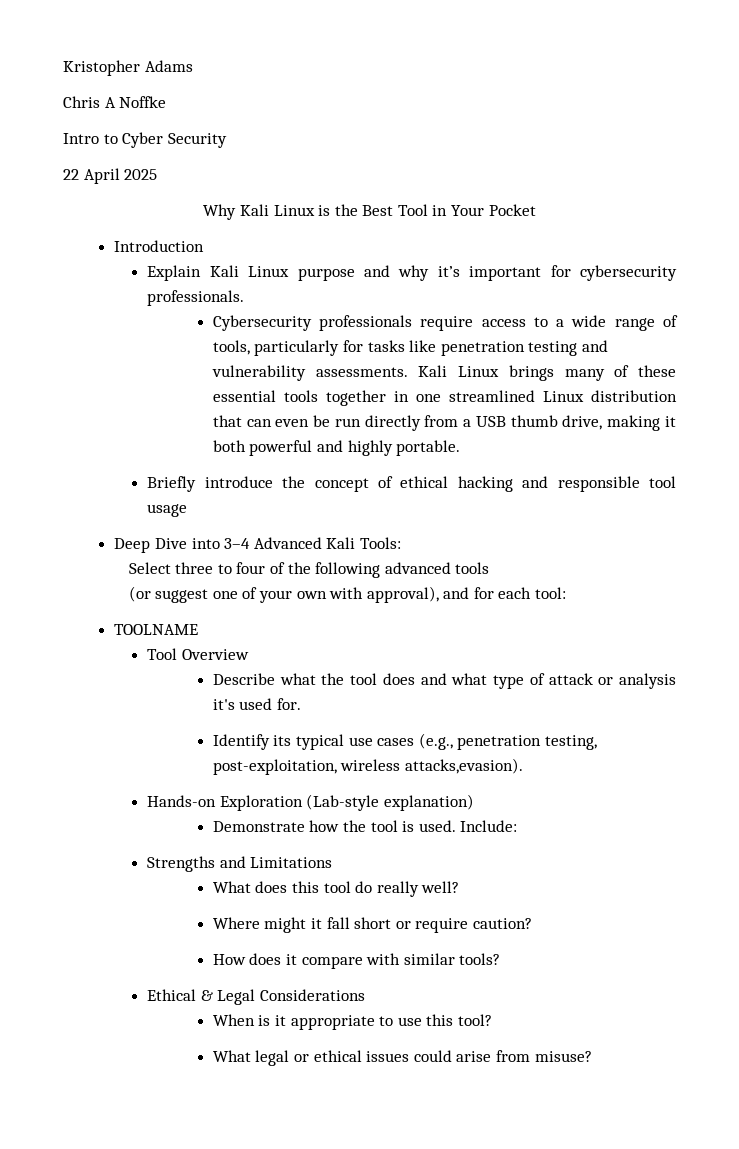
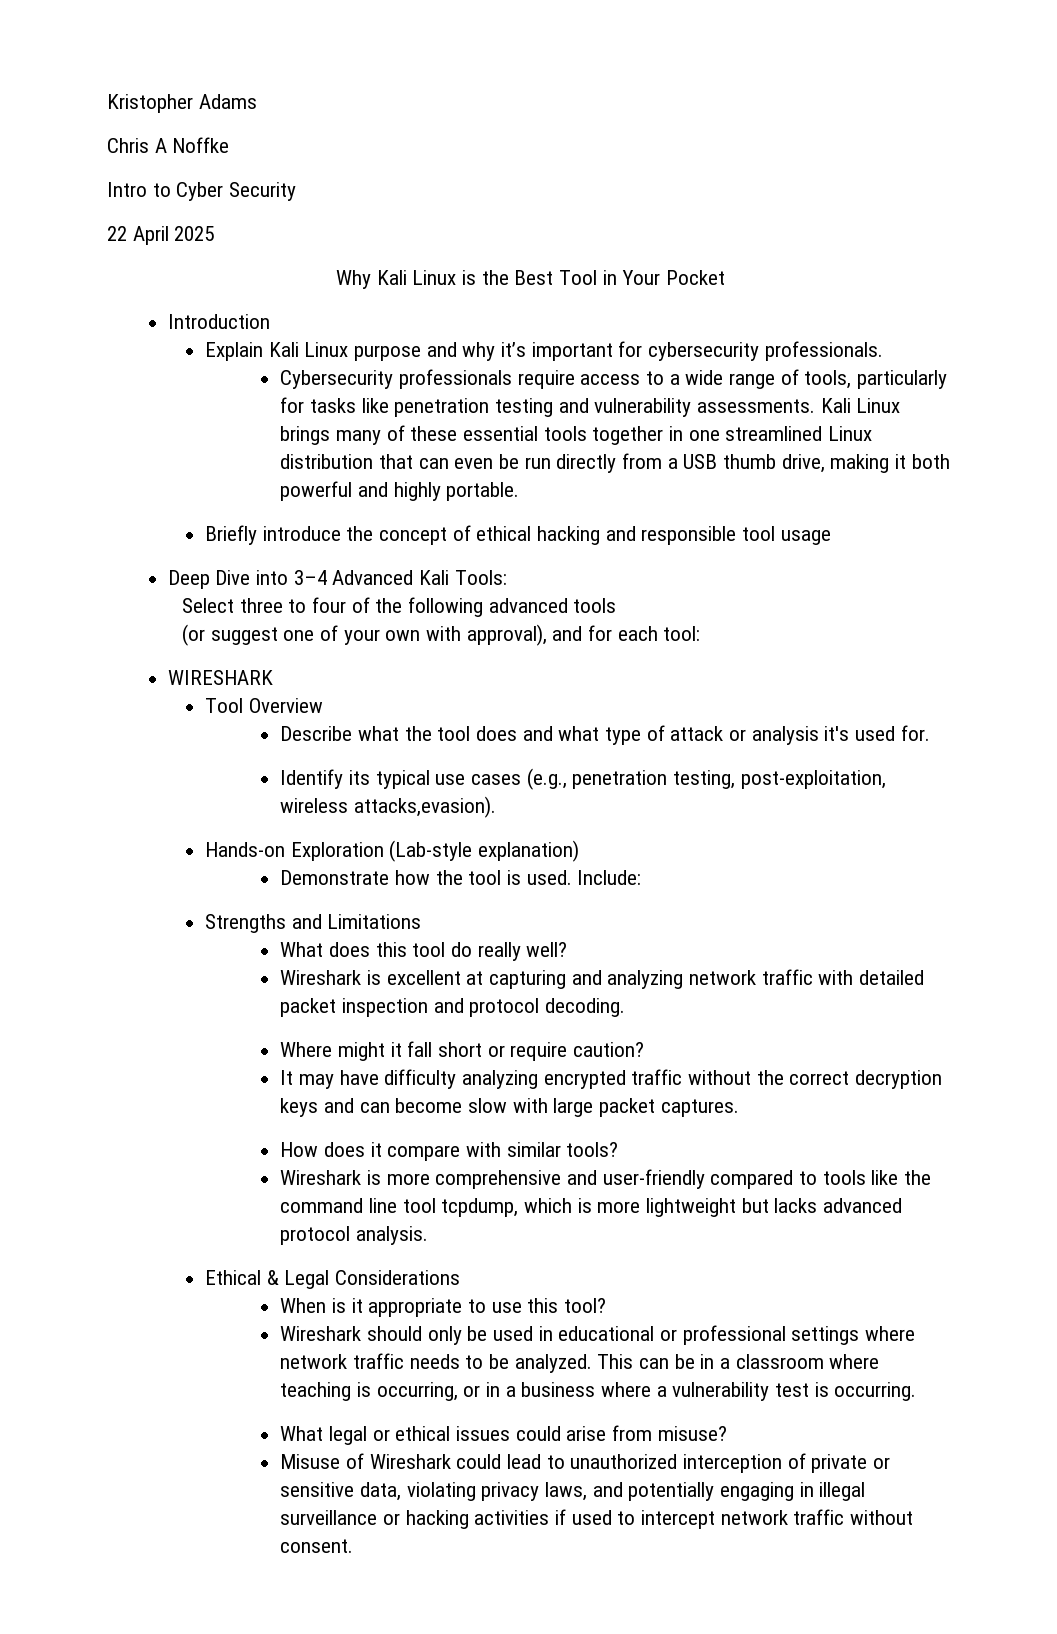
- TOOLNAME
+ WIRESHARK
+ Wireshark is excellent at capturing and analyzing network traffic with detailed packet inspection and protocol decoding.
+ It may have difficulty analyzing encrypted traffic without the correct decryption keys and can become slow with large packet captures.
+ Wireshark is more comprehensive and user-friendly compared to tools like the command line tool tcpdump, which is more lightweight but lacks advanced protocol analysis.
+ Wireshark should only be used in educational or professional settings where network traffic needs to be analyzed. This can be in a classroom where teaching is occurring, or in a business where a vulnerability test is occurring.
+ Misuse of Wireshark could lead to unauthorized interception of private or sensitive data, violating privacy laws, and potentially engaging in illegal surveillance or hacking activities if used to intercept network traffic without consent.

